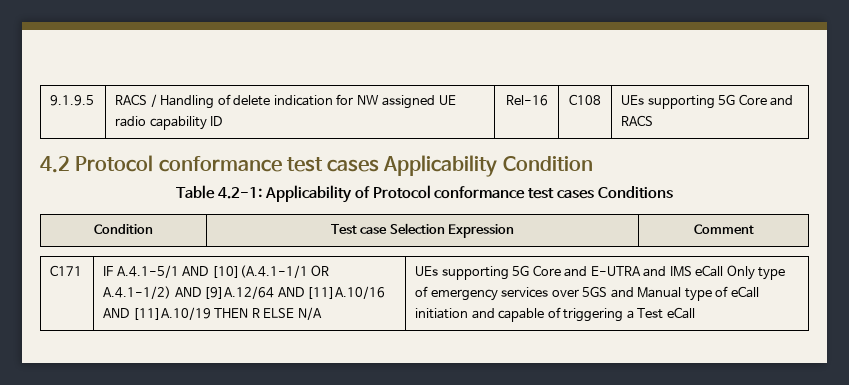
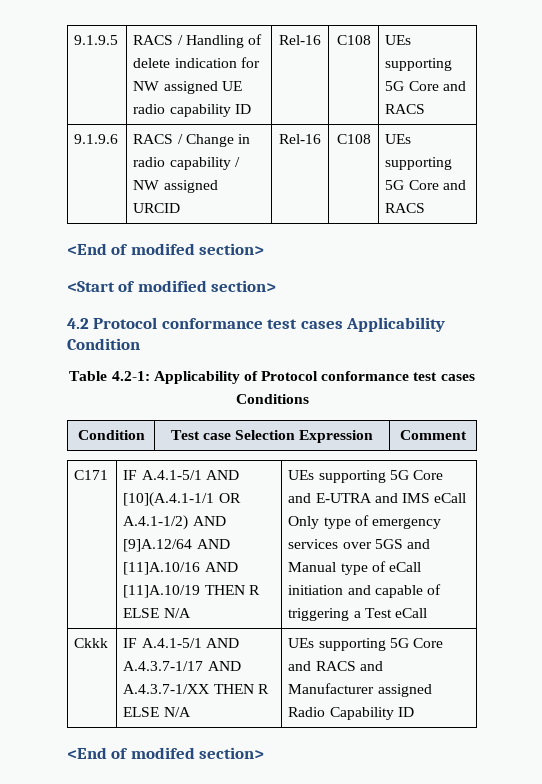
+ 9.1.9.6 | RACS / Change in radio capability / NW assigned URCID | Rel-16 | C108 | UEs supporting 5G Core and RACS
+ <End of modifed section>
+ <Start of modified section>
+ Ckkk | IF A.4.1-5/1 AND A.4.3.7-1/17 AND A.4.3.7-1/XX THEN R ELSE N/A | UEs supporting 5G Core and RACS and Manufacturer assigned Radio Capability ID
+ <End of modifed section>

